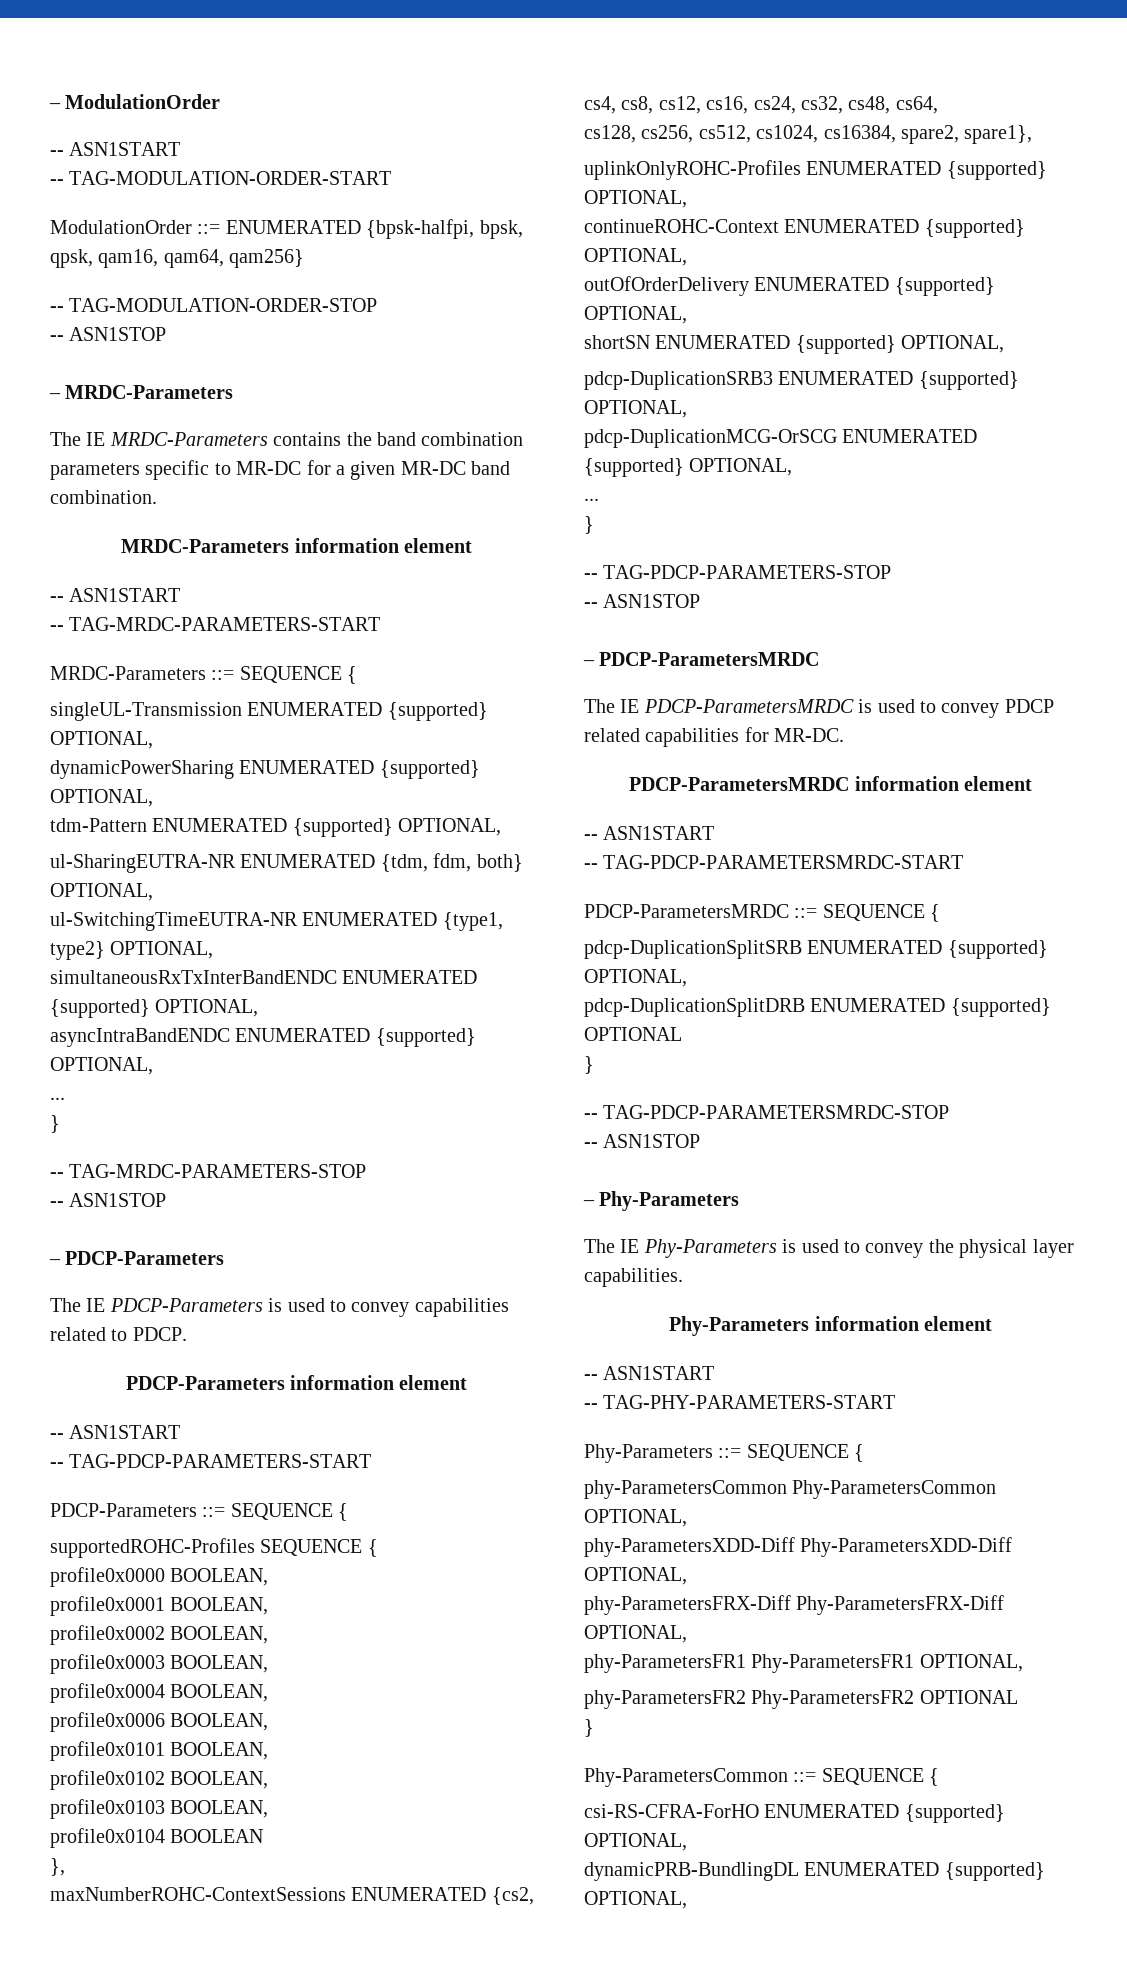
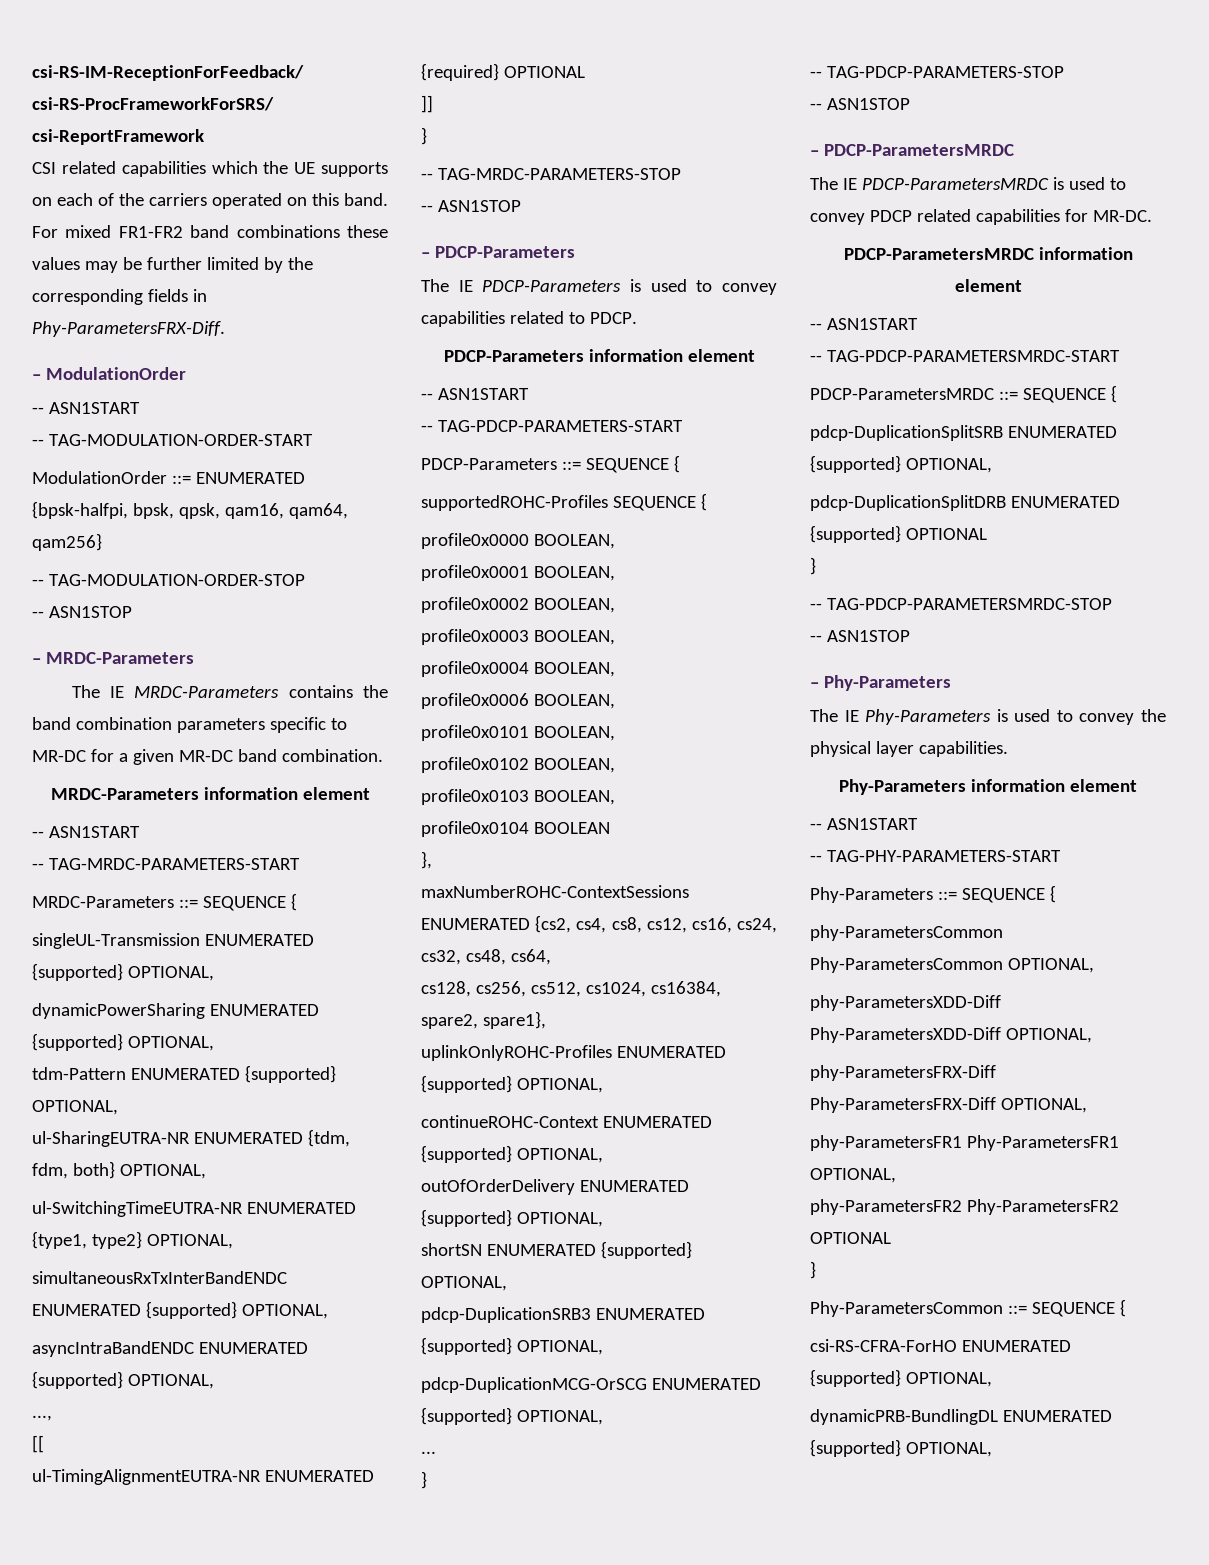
+ csi-RS-IM-ReceptionForFeedback/ csi-RS-ProcFrameworkForSRS/ csi-ReportFramework
+ CSI related capabilities which the UE supports on each of the carriers operated on this band. For mixed FR1-FR2 band combinations these values may be further limited by the corresponding fields in Phy-ParametersFRX-Diff.
  asyncIntraBandENDC ENUMERATED {supported} OPTIONAL,
- ...
+ ...,
+ [[
+ ul-TimingAlignmentEUTRA-NR ENUMERATED {required} OPTIONAL
+ ]]

